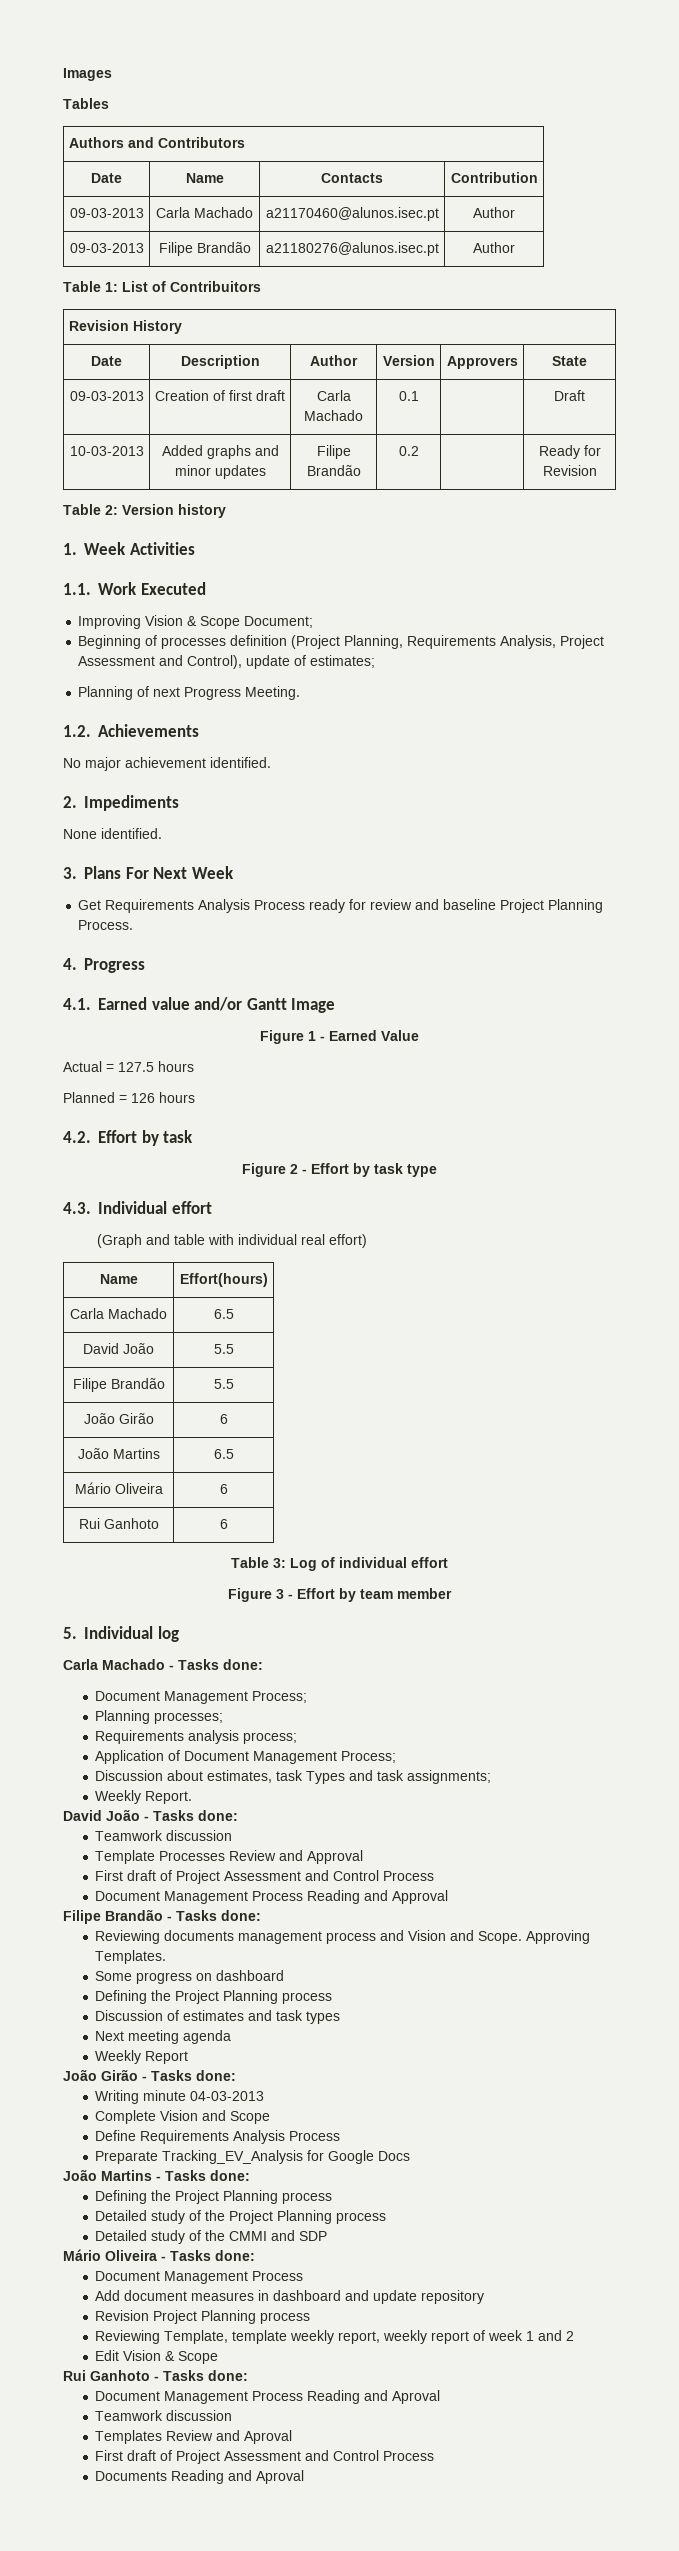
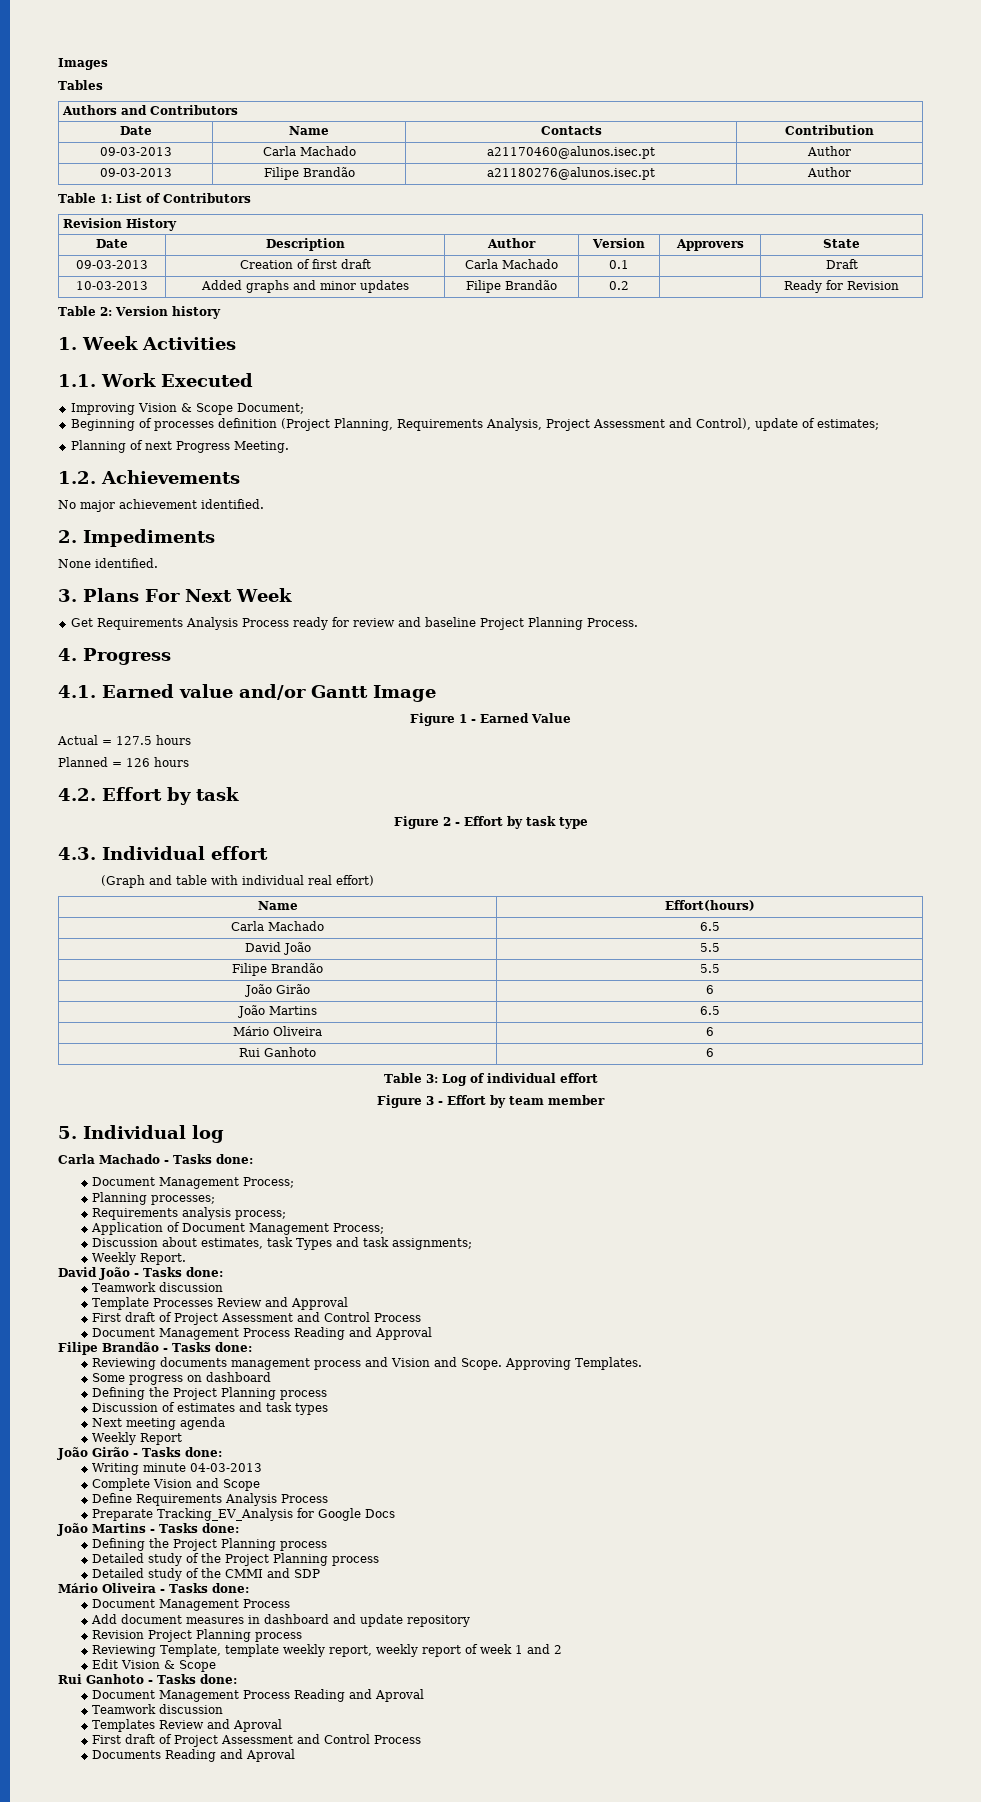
- Table 1: List of Contribuitors
+ Table 1: List of Contributors

